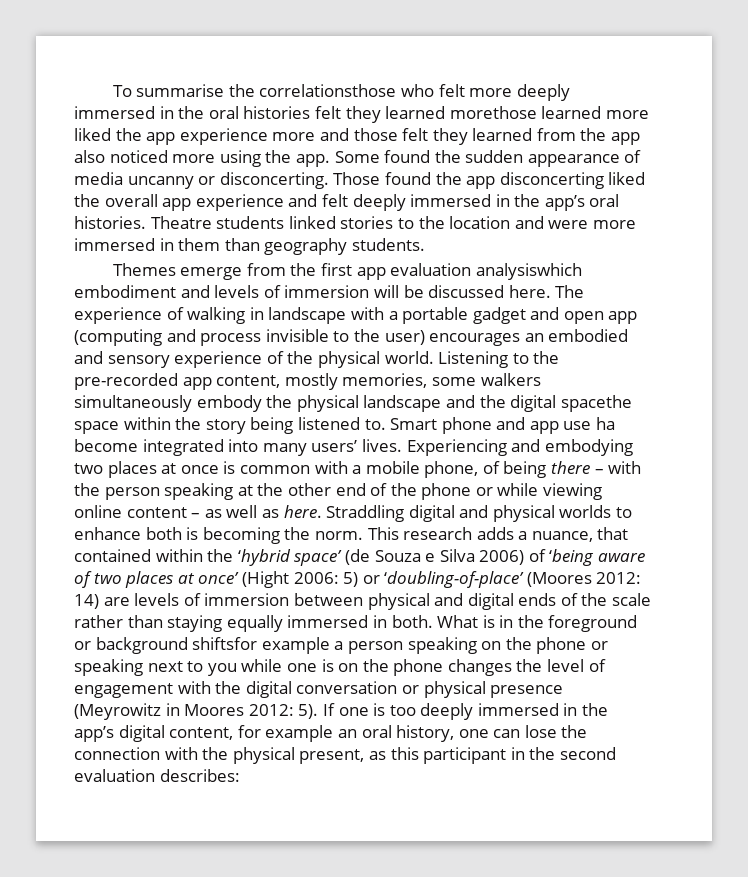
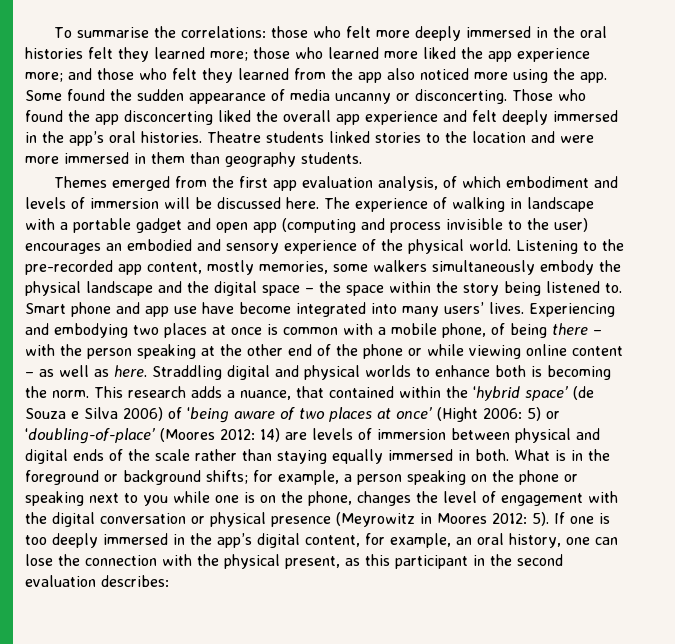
- To summarise the correlationsthose who felt more deeply immersed in the oral histories felt they learned morethose learned more liked the app experience more and those felt they learned from the app also noticed more using the app.
+ To summarise the correlations: those who felt more deeply immersed in the oral histories felt they learned more; those who learned more liked the app experience more; and those who felt they learned from the app also noticed more using the app.
- Those found the app disconcerting liked the overall app experience and felt deeply immersed in the app’s oral histories.
+ Those who found the app disconcerting liked the overall app experience and felt deeply immersed in the app’s oral histories.
- Themes emerge from the first app evaluation analysiswhich embodiment and levels of immersion will be discussed here.
+ Themes emerged from the first app evaluation analysis, of which embodiment and levels of immersion will be discussed here.
- Listening to the pre-recorded app content, mostly memories, some walkers simultaneously embody the physical landscape and the digital spacethe space within the story being listened to.
+ Listening to the pre-recorded app content, mostly memories, some walkers simultaneously embody the physical landscape and the digital space – the space within the story being listened to.
- Smart phone and app use ha become integrated into many users’ lives.
+ Smart phone and app use have become integrated into many users’ lives.
- What is in the foreground or background shiftsfor example a person speaking on the phone or speaking next to you while one is on the phone changes the level of engagement with the digital conversation or physical presence (Meyrowitz in Moores 2012: 5).
+ What is in the foreground or background shifts; for example, a person speaking on the phone or speaking next to you while one is on the phone, changes the level of engagement with the digital conversation or physical presence (Meyrowitz in Moores 2012: 5).
- If one is too deeply immersed in the app’s digital content, for example an oral history, one can lose the connection with the physical present, as this participant in the second evaluation describes:
+ If one is too deeply immersed in the app’s digital content, for example, an oral history, one can lose the connection with the physical present, as this participant in the second evaluation describes:

